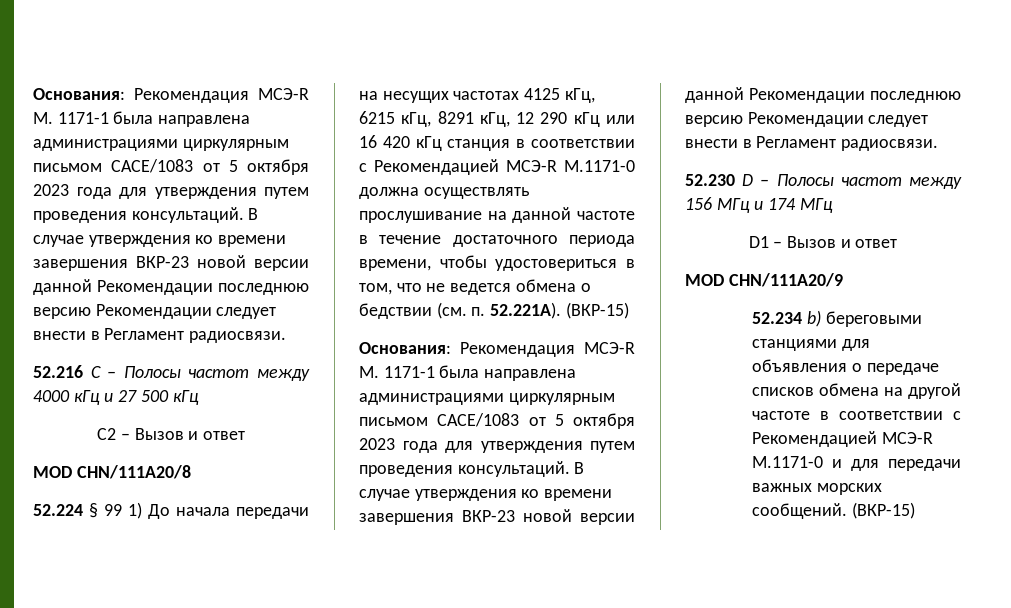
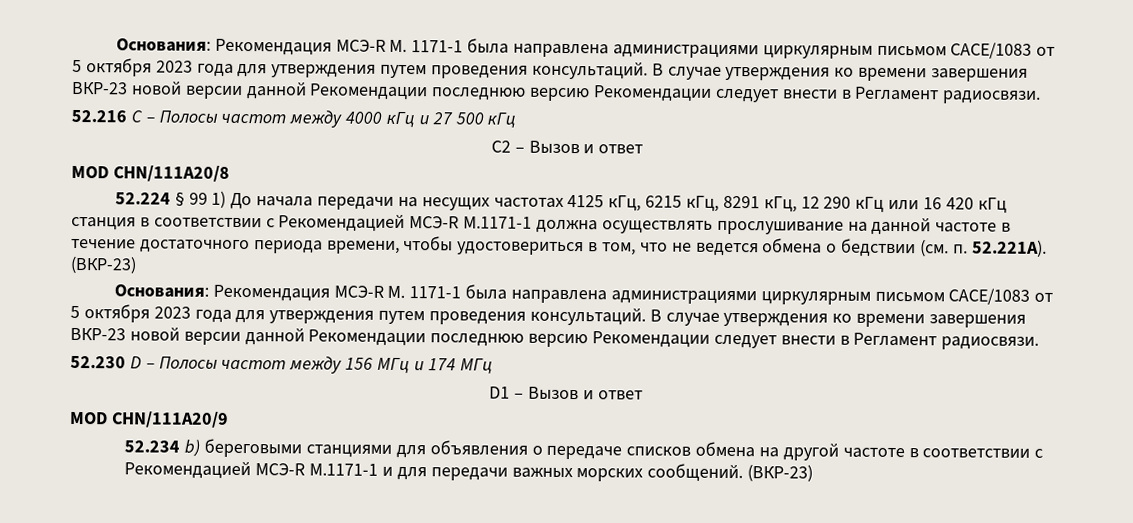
- 52.224 § 99 1) До начала передачи на несущих частотах 4125 кГц, 6215 кГц, 8291 кГц, 12 290 кГц или 16 420 кГц станция в соответствии с Рекомендацией МСЭ-R М.1171-0 должна осуществлять прослушивание на данной частоте в течение достаточного периода времени, чтобы удостовериться в том, что не ведется обмена о бедствии (см. п. 52.221А). (ВКР-15)
+ 52.224 § 99 1) До начала передачи на несущих частотах 4125 кГц, 6215 кГц, 8291 кГц, 12 290 кГц или 16 420 кГц станция в соответствии с Рекомендацией МСЭ-R М.1171-1 должна осуществлять прослушивание на данной частоте в течение достаточного периода времени, чтобы удостовериться в том, что не ведется обмена о бедствии (см. п. 52.221А). (ВКР-23)
- 52.234 b) береговыми станциями для объявления о передаче списков обмена на другой частоте в соответствии с Рекомендацией МСЭ-R М.1171-0 и для передачи важных морских сообщений. (ВКР-15)
+ 52.234 b) береговыми станциями для объявления о передаче списков обмена на другой частоте в соответствии с Рекомендацией МСЭ-R М.1171-1 и для передачи важных морских сообщений. (ВКР-23)

